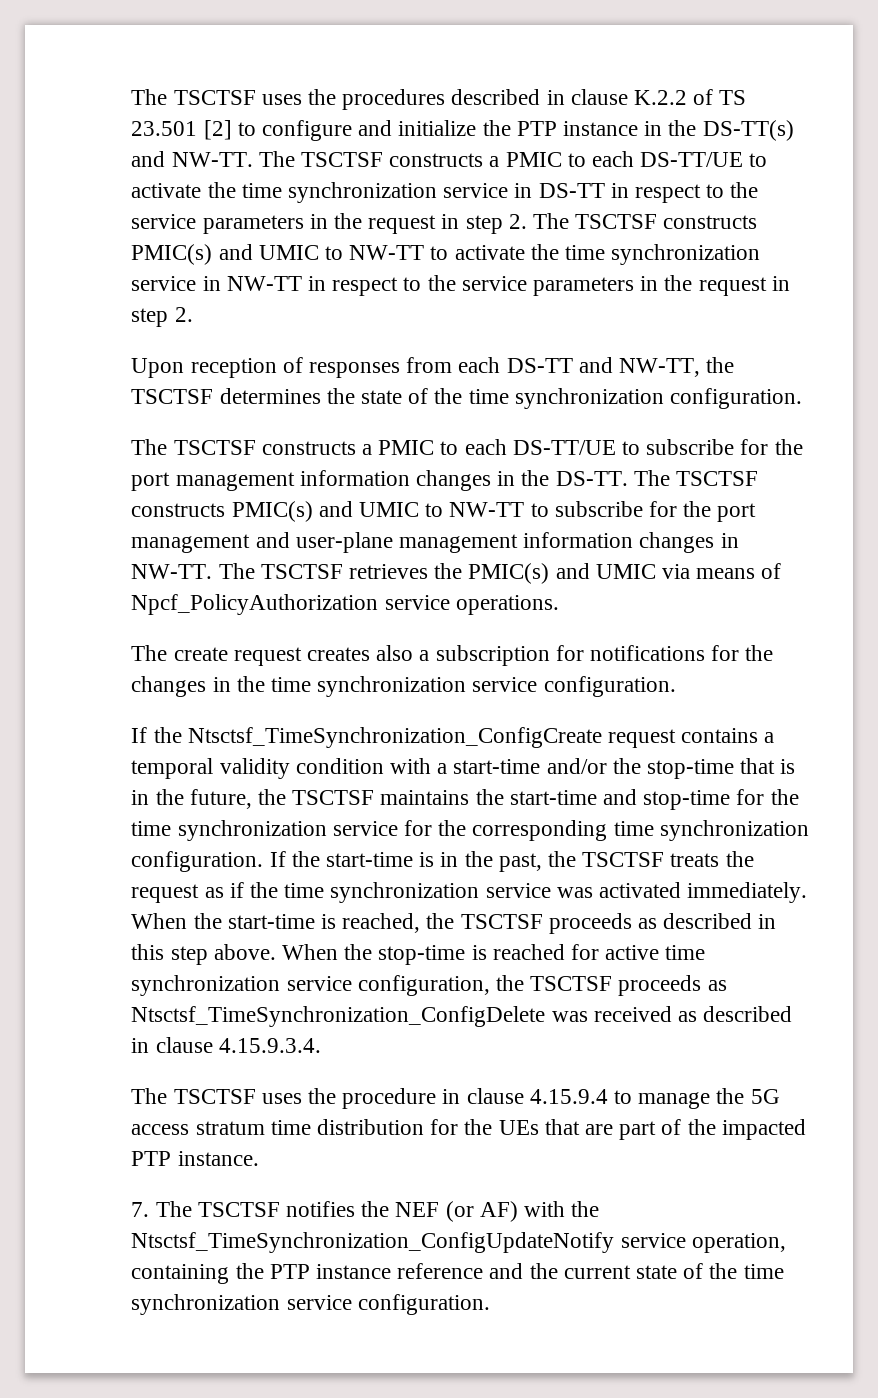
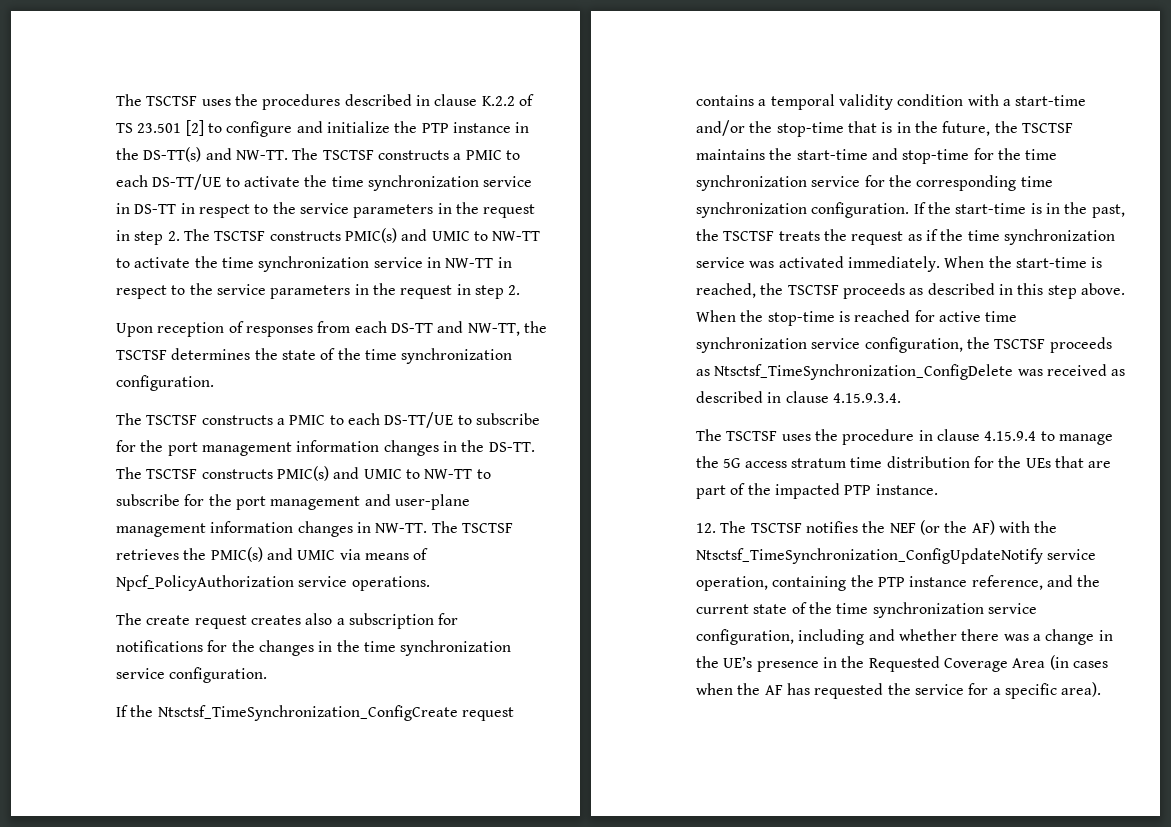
- 7. The TSCTSF notifies the NEF (or AF) with the Ntsctsf_TimeSynchronization_ConfigUpdateNotify service operation, containing the PTP instance reference and the current state of the time synchronization service configuration.
+ 12. The TSCTSF notifies the NEF (or the AF) with the Ntsctsf_TimeSynchronization_ConfigUpdateNotify service operation, containing the PTP instance reference, and the current state of the time synchronization service configuration, including and whether there was a change in the UE’s presence in the Requested Coverage Area (in cases when the AF has requested the service for a specific area).

